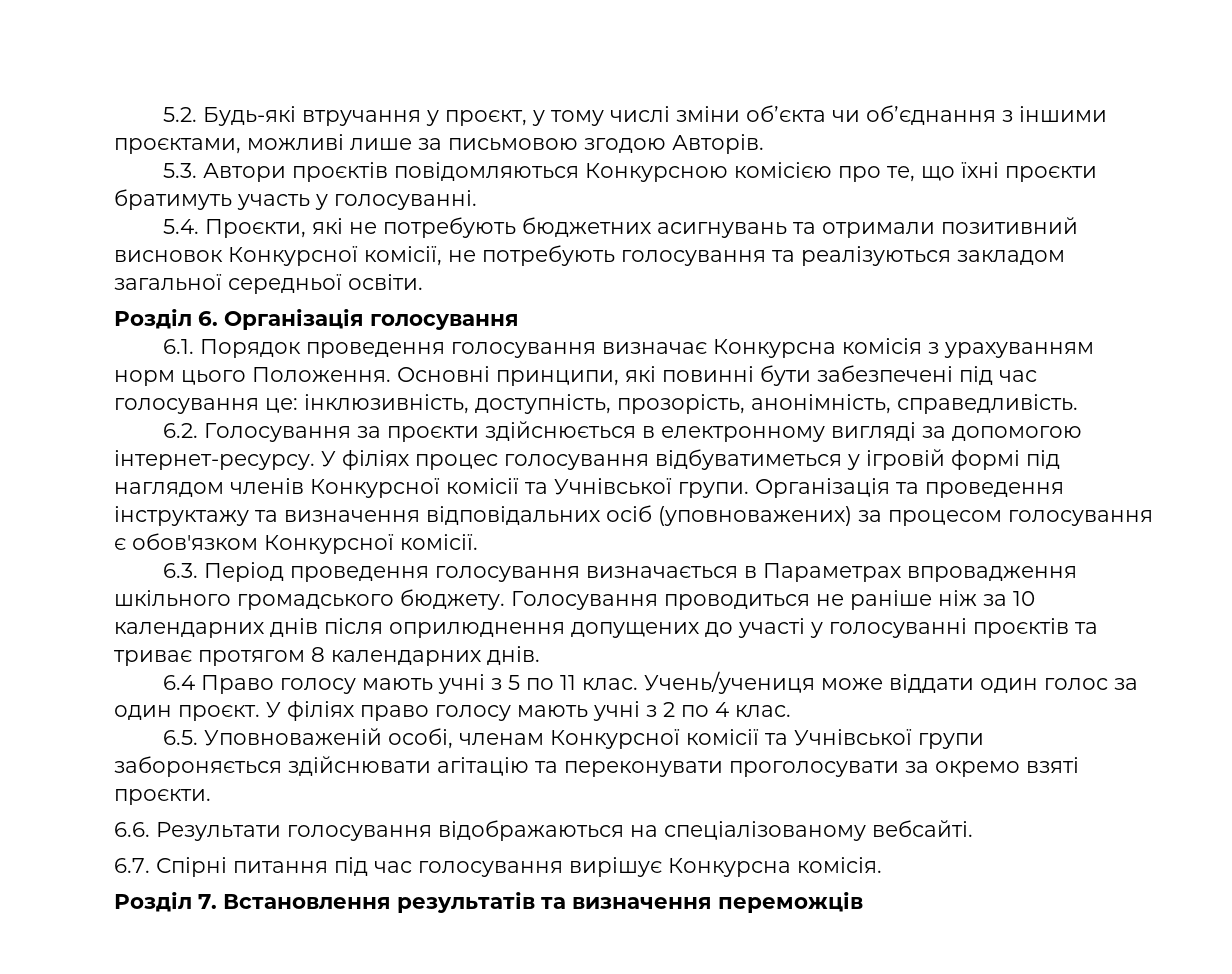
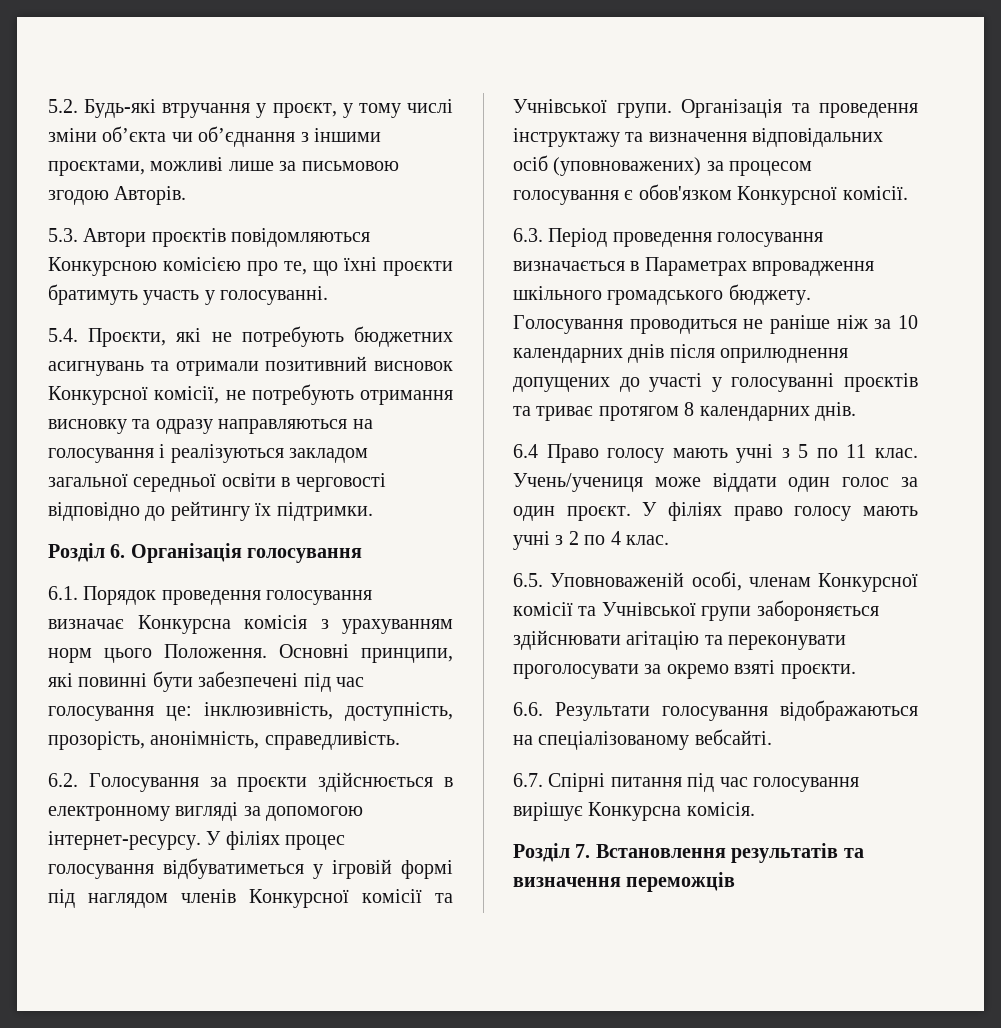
- 5.4. Проєкти, які не потребують бюджетних асигнувань та отримали позитивний висновок Конкурсної комісії, не потребують голосування та реалізуються закладом загальної середньої освіти.
+ 5.4. Проєкти, які не потребують бюджетних асигнувань та отримали позитивний висновок Конкурсної комісії, не потребують отримання висновку та одразу направляються на голосування і реалізуються закладом загальної середньої освіти в черговості відповідно до рейтингу їх підтримки.

